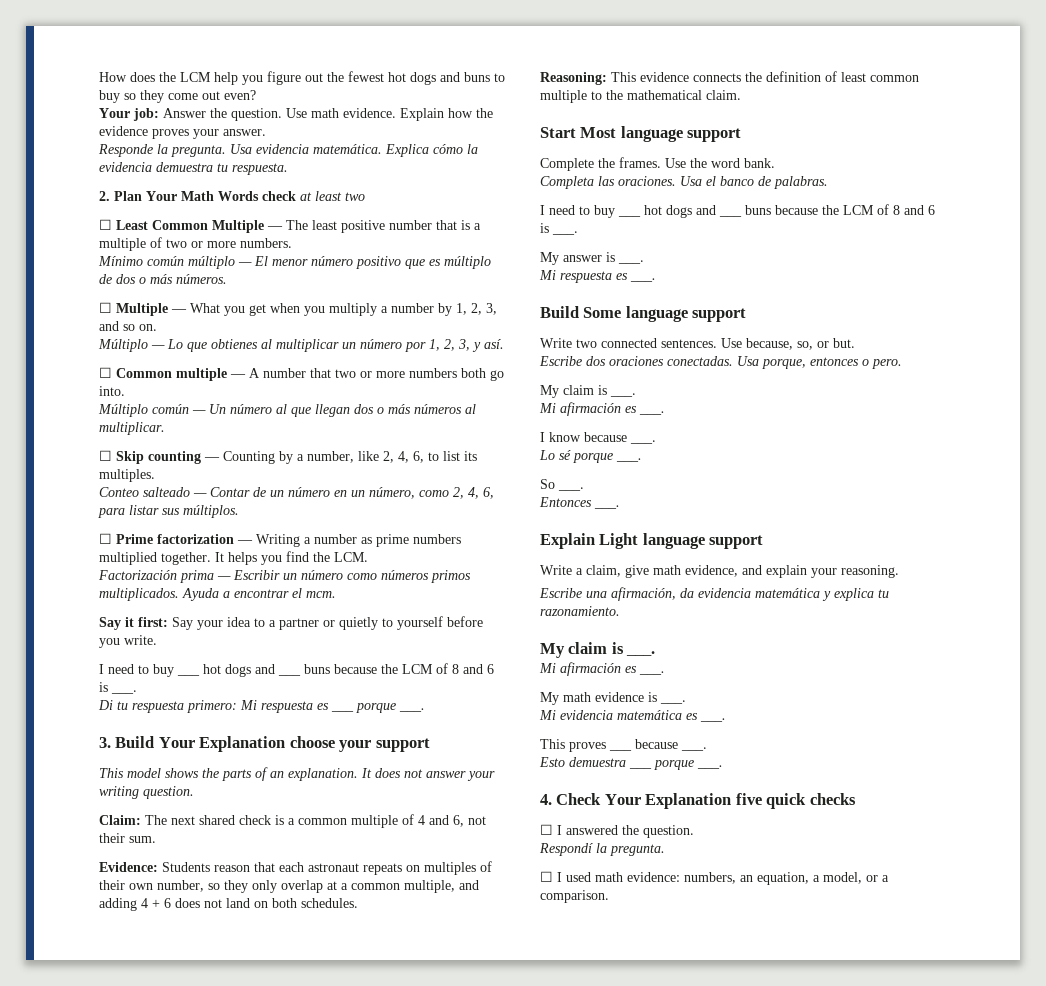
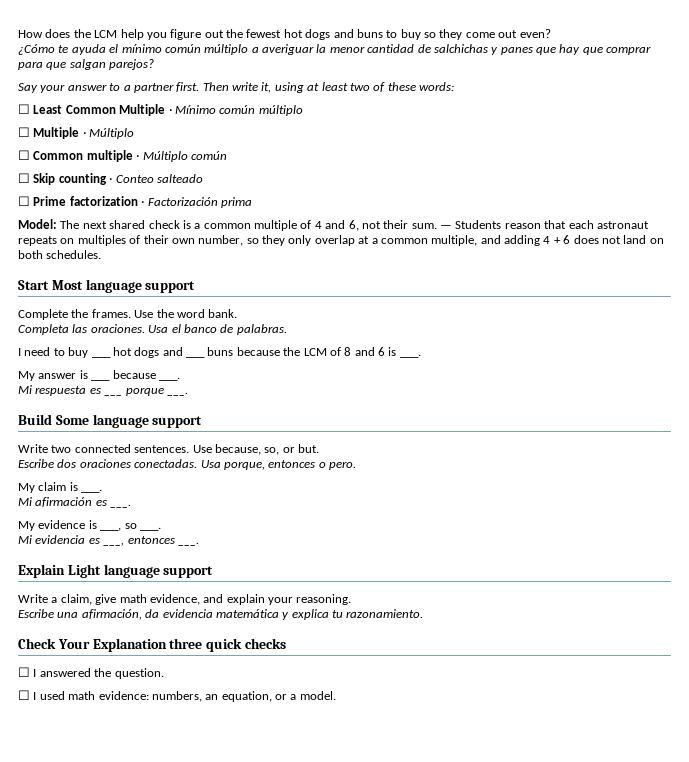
- Your job: Answer the question. Use math evidence. Explain how the evidence proves your answer.
- Responde la pregunta. Usa evidencia matemática. Explica cómo la evidencia demuestra tu respuesta.
- 2. Plan Your Math Words check at least two
+ ¿Cómo te ayuda el mínimo común múltiplo a averiguar la menor cantidad de salchichas y panes que hay que comprar para que salgan parejos?
+ Say your answer to a partner first. Then write it, using at least two of these words:
- ☐ Least Common Multiple — The least positive number that is a multiple of two or more numbers.
- Mínimo común múltiplo — El menor número positivo que es múltiplo de dos o más números.
- ☐ Multiple — What you get when you multiply a number by 1, 2, 3, and so on.
- Múltiplo — Lo que obtienes al multiplicar un número por 1, 2, 3, y así.
- ☐ Common multiple — A number that two or more numbers both go into.
- Múltiplo común — Un número al que llegan dos o más números al multiplicar.
- ☐ Skip counting — Counting by a number, like 2, 4, 6, to list its multiples.
- Conteo salteado — Contar de un número en un número, como 2, 4, 6, para listar sus múltiplos.
- ☐ Prime factorization — Writing a number as prime numbers multiplied together. It helps you find the LCM.
- Factorización prima — Escribir un número como números primos multiplicados. Ayuda a encontrar el mcm.
- Say it first: Say your idea to a partner or quietly to yourself before you write.
- I need to buy ___ hot dogs and ___ buns because the LCM of 8 and 6 is ___.
- Di tu respuesta primero: Mi respuesta es ___ porque ___.
- 3. Build Your Explanation choose your support
- This model shows the parts of an explanation. It does not answer your writing question.
- Claim: The next shared check is a common multiple of 4 and 6, not their sum.
- Evidence: Students reason that each astronaut repeats on multiples of their own number, so they only overlap at a common multiple, and adding 4 + 6 does not land on both schedules.
+ ☐ Least Common Multiple · Mínimo común múltiplo
+ ☐ Multiple · Múltiplo
+ ☐ Common multiple · Múltiplo común
+ ☐ Skip counting · Conteo salteado
+ ☐ Prime factorization · Factorización prima
+ Model: The next shared check is a common multiple of 4 and 6, not their sum. — Students reason that each astronaut repeats on multiples of their own number, so they only overlap at a common multiple, and adding 4 + 6 does not land on both schedules.
- Reasoning: This evidence connects the definition of least common multiple to the mathematical claim.
- My answer is ___.
+ My answer is ___ because ___.
- Mi respuesta es ___.
+ Mi respuesta es ___ porque ___.
- I know because ___.
- Lo sé porque ___.
- So ___.
- Entonces ___.
+ My evidence is ___, so ___.
+ Mi evidencia es ___, entonces ___.
  Escribe una afirmación, da evidencia matemática y explica tu razonamiento.
- My claim is ___.
- Mi afirmación es ___.
- My math evidence is ___.
- Mi evidencia matemática es ___.
- This proves ___ because ___.
- Esto demuestra ___ porque ___.
- 4. Check Your Explanation five quick checks
+ Check Your Explanation three quick checks
- Respondí la pregunta.
- ☐ I used math evidence: numbers, an equation, a model, or a comparison.
+ ☐ I used math evidence: numbers, an equation, or a model.

